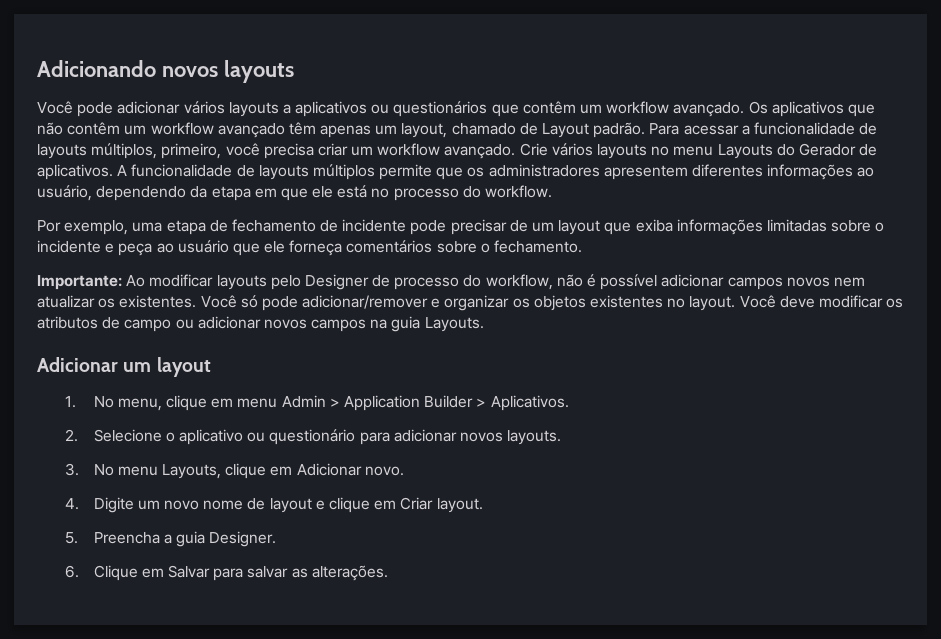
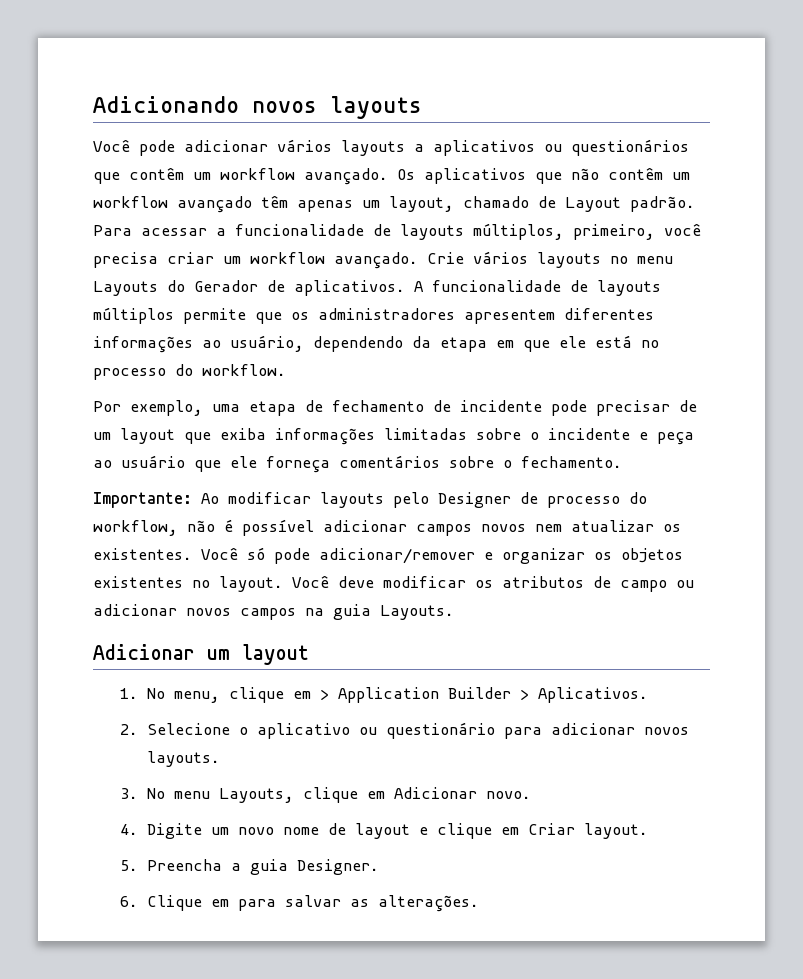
- 1. No menu, clique em menu Admin > Application Builder > Aplicativos.
+ 1. No menu, clique em > Application Builder > Aplicativos.
- 6. Clique em Salvar para salvar as alterações.
+ 6. Clique em para salvar as alterações.

